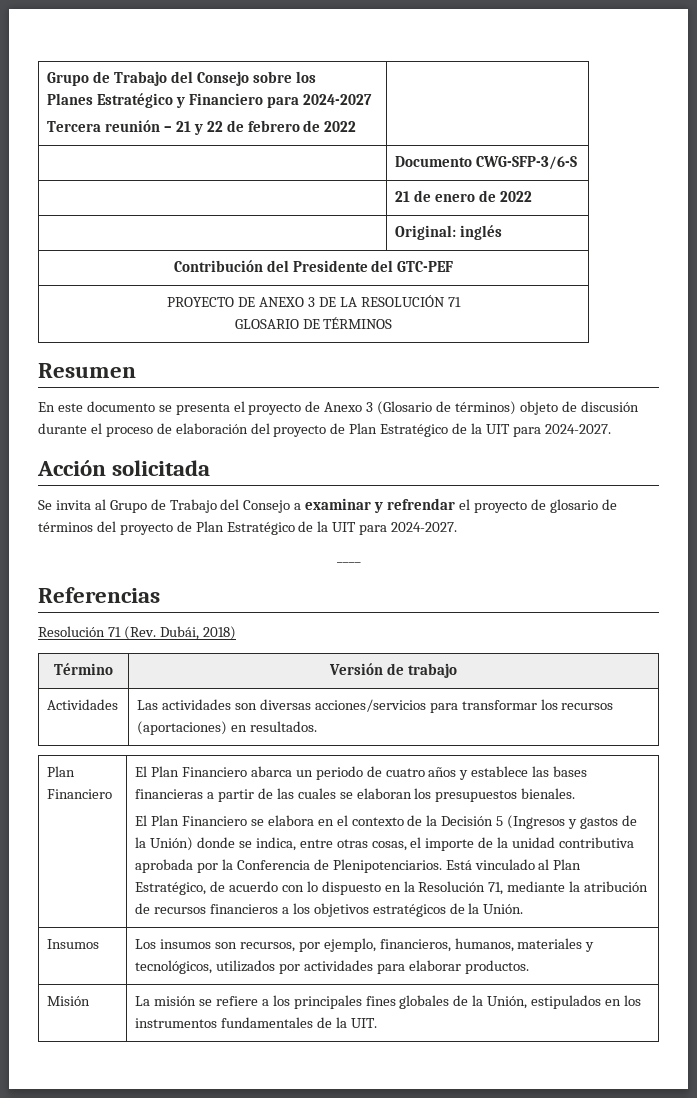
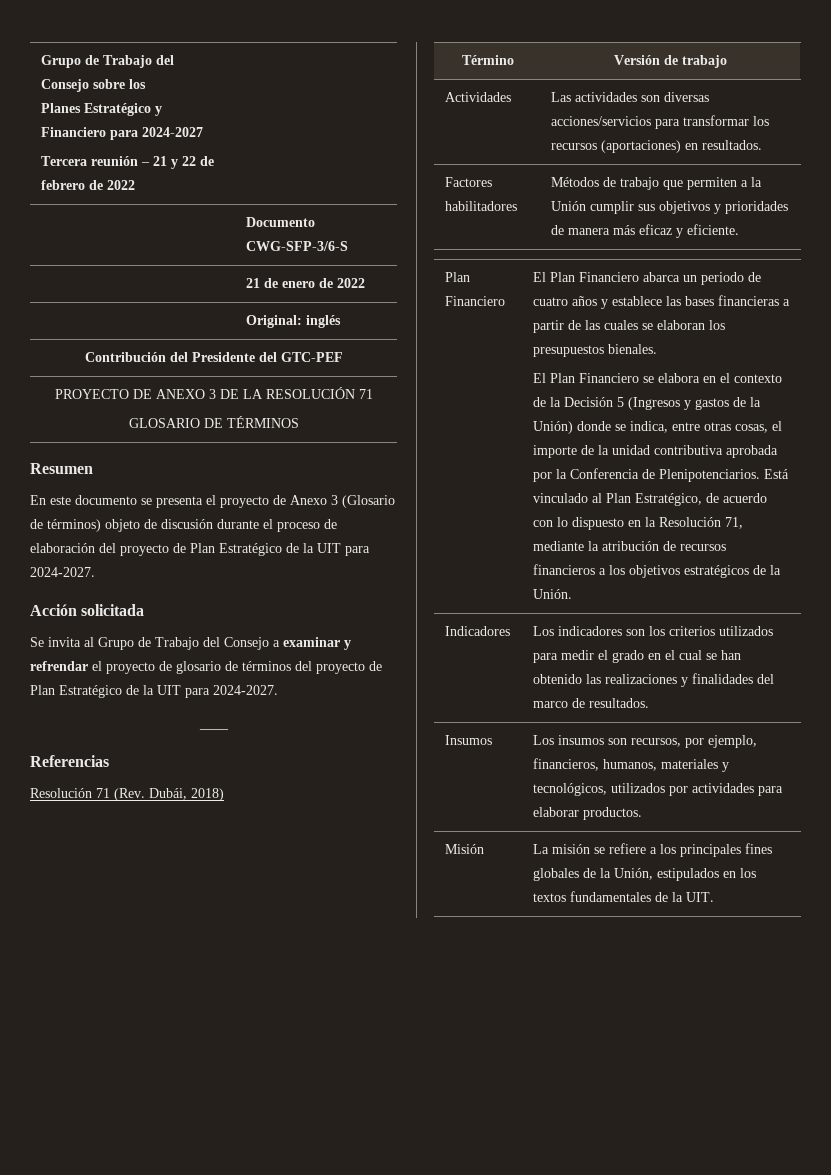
+ Factores habilitadores | Métodos de trabajo que permiten a la Unión cumplir sus objetivos y prioridades de manera más eficaz y eficiente.
+ Indicadores | Los indicadores son los criterios utilizados para medir el grado en el cual se han obtenido las realizaciones y finalidades del marco de resultados.
- Misión | La misión se refiere a los principales fines globales de la Unión, estipulados en los instrumentos fundamentales de la UIT.
+ Misión | La misión se refiere a los principales fines globales de la Unión, estipulados en los textos fundamentales de la UIT.

